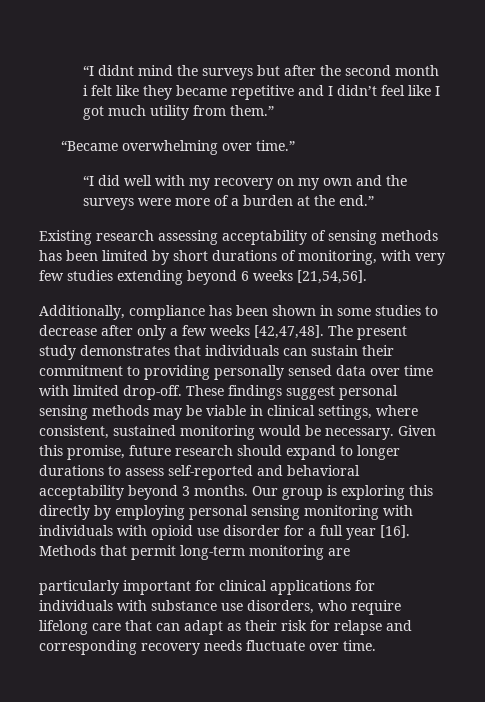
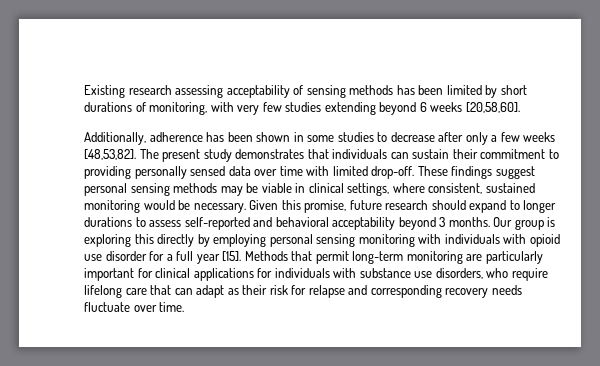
- “I didnt mind the surveys but after the second month i felt like they became repetitive and I didn’t feel like I got much utility from them.”
- “Became overwhelming over time.”
- “I did well with my recovery on my own and the surveys were more of a burden at the end.”
- Existing research assessing acceptability of sensing methods has been limited by short durations of monitoring, with very few studies extending beyond 6 weeks [21,54,56].
+ Existing research assessing acceptability of sensing methods has been limited by short durations of monitoring, with very few studies extending beyond 6 weeks [20,58,60].
- Additionally, compliance has been shown in some studies to decrease after only a few weeks [42,47,48].
+ Additionally, adherence has been shown in some studies to decrease after only a few weeks [48,53,82].
- Our group is exploring this directly by employing personal sensing monitoring with individuals with opioid use disorder for a full year [16].
+ Our group is exploring this directly by employing personal sensing monitoring with individuals with opioid use disorder for a full year [15].
- Methods that permit long-term monitoring are
- particularly important for clinical applications for individuals with substance use disorders, who require lifelong care that can adapt as their risk for relapse and corresponding recovery needs fluctuate over time.
+ Methods that permit long-term monitoring are particularly important for clinical applications for individuals with substance use disorders, who require lifelong care that can adapt as their risk for relapse and corresponding recovery needs fluctuate over time.

